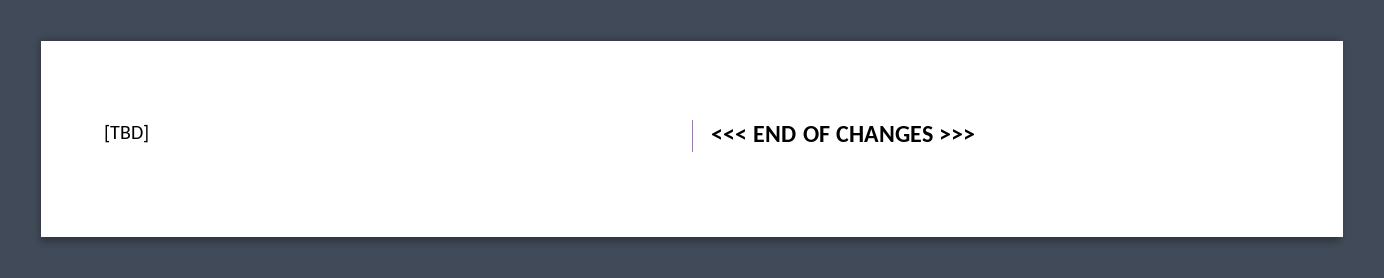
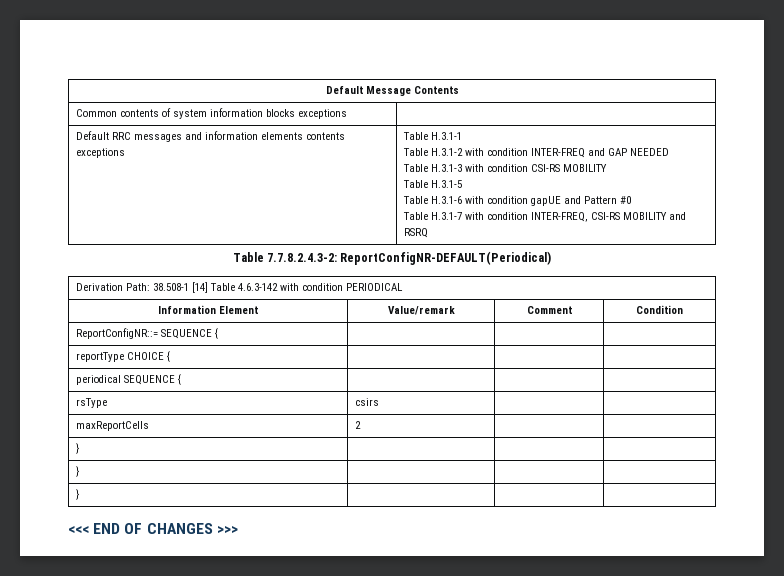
- [TBD]
+ Default Message Contents
+ Common contents of system information blocks exceptions |
+ Default RRC messages and information elements contents exceptions | Table H.3.1-1
+ Table H.3.1-2 with condition INTER-FREQ and GAP NEEDED
+ Table H.3.1-3 with condition CSI-RS MOBILITY
+ Table H.3.1-5
+ Table H.3.1-6 with condition gapUE and Pattern #0
+ Table H.3.1-7 with condition INTER-FREQ, CSI-RS MOBILITY and RSRQ
+ Table 7.7.8.2.4.3-2: ReportConfigNR-DEFAULT(Periodical)
+ Derivation Path: 38.508-1 [14] Table 4.6.3-142 with condition PERIODICAL
+ Information Element | Value/remark | Comment | Condition
+ ReportConfigNR::= SEQUENCE { | | |
+ reportType CHOICE { | | |
+ periodical SEQUENCE { | | |
+ rsType | csirs | |
+ maxReportCells | 2 | |
+ } | | |
+ } | | |
+ } | | |

